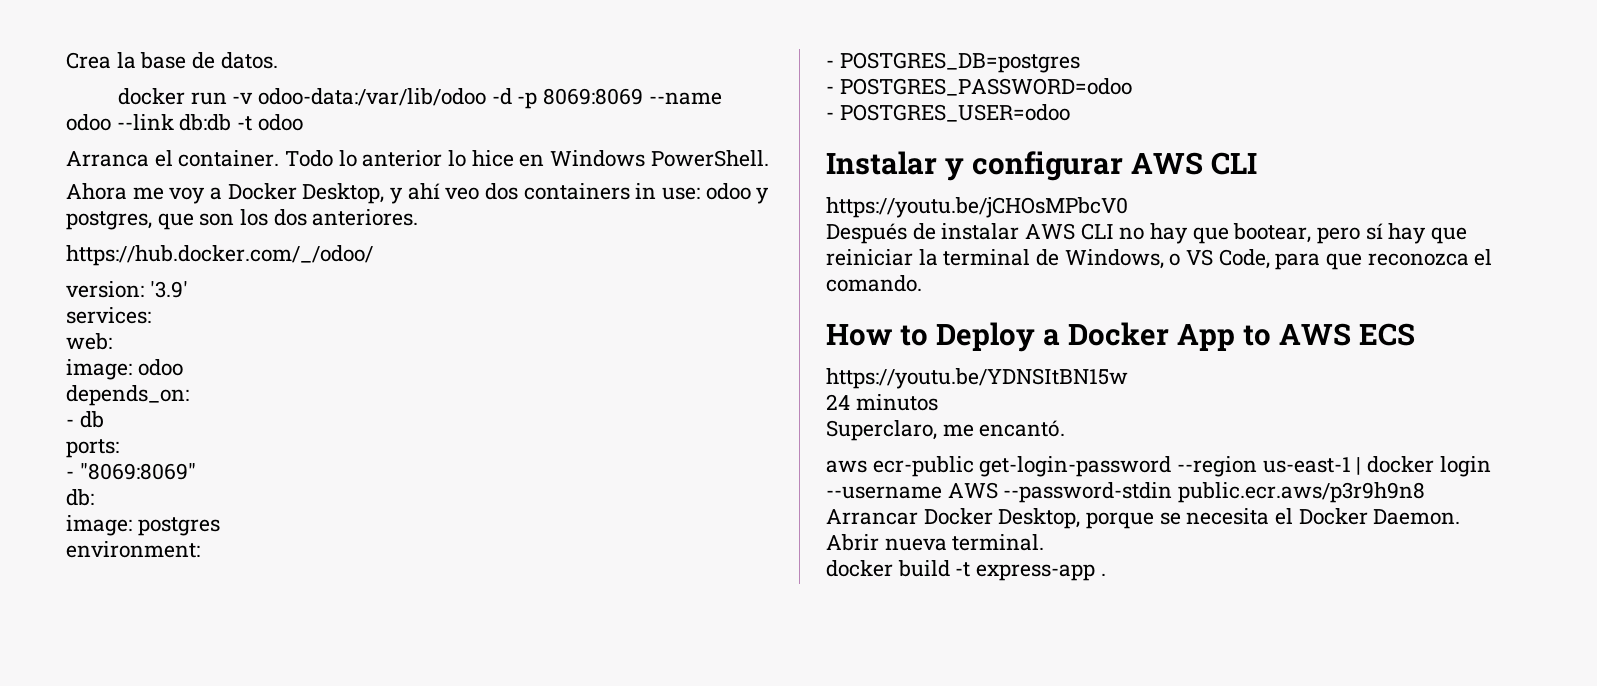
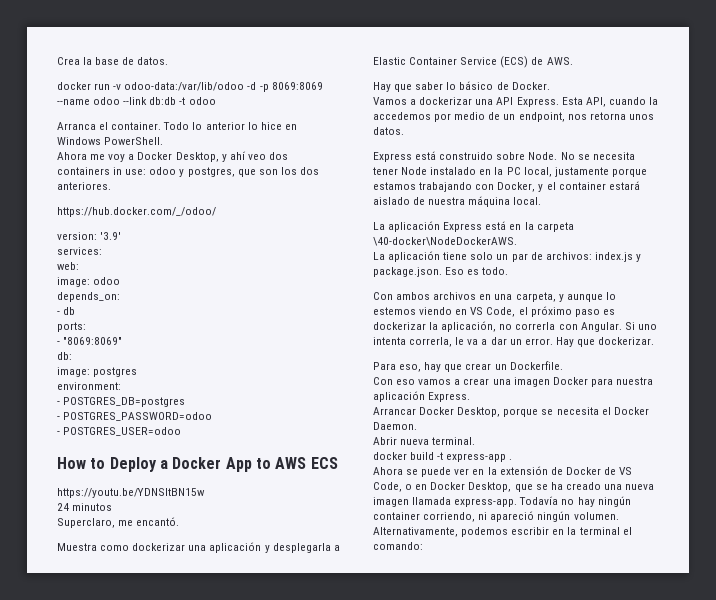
- Instalar y configurar AWS CLI
- https://youtu.be/jCHOsMPbcV0
- Después de instalar AWS CLI no hay que bootear, pero sí hay que reiniciar la terminal de Windows, o VS Code, para que reconozca el comando.
- aws ecr-public get-login-password --region us-east-1 | docker login --username AWS --password-stdin public.ecr.aws/p3r9h9n8
+ Muestra como dockerizar una aplicación y desplegarla a Elastic Container Service (ECS) de AWS.
+ Hay que saber lo básico de Docker.
+ Vamos a dockerizar una API Express. Esta API, cuando la accedemos por medio de un endpoint, nos retorna unos datos.
+ Express está construido sobre Node. No se necesita tener Node instalado en la PC local, justamente porque estamos trabajando con Docker, y el container estará aislado de nuestra máquina local.
+ La aplicación Express está en la carpeta \40-docker\NodeDockerAWS.
+ La aplicación tiene solo un par de archivos: index.js y package.json. Eso es todo.
+ Con ambos archivos en una carpeta, y aunque lo estemos viendo en VS Code, el próximo paso es dockerizar la aplicación, no correrla con Angular. Si uno intenta correrla, le va a dar un error. Hay que dockerizar.
+ Para eso, hay que crear un Dockerfile.
+ Con eso vamos a crear una imagen Docker para nuestra aplicación Express.
+ Ahora se puede ver en la extensión de Docker de VS Code, o en Docker Desktop, que se ha creado una nueva imagen llamada express-app. Todavía no hay ningún container corriendo, ni apareció ningún volumen. Alternativamente, podemos escribir en la terminal el comando:

